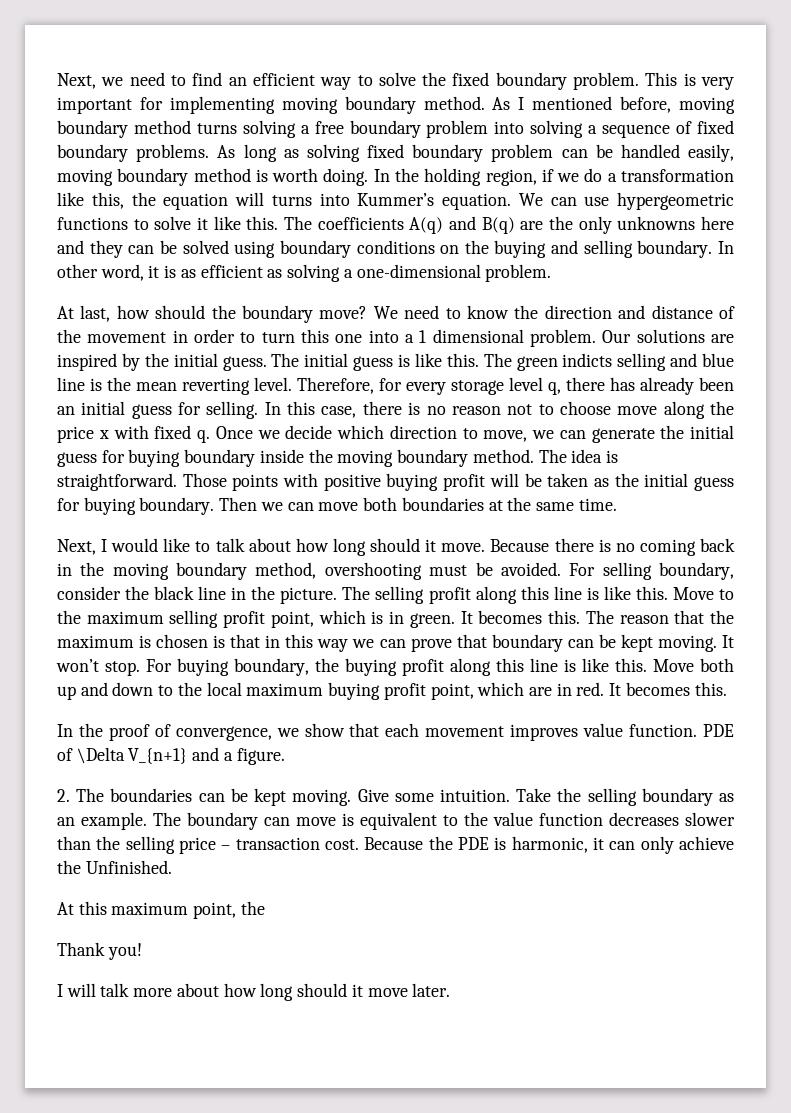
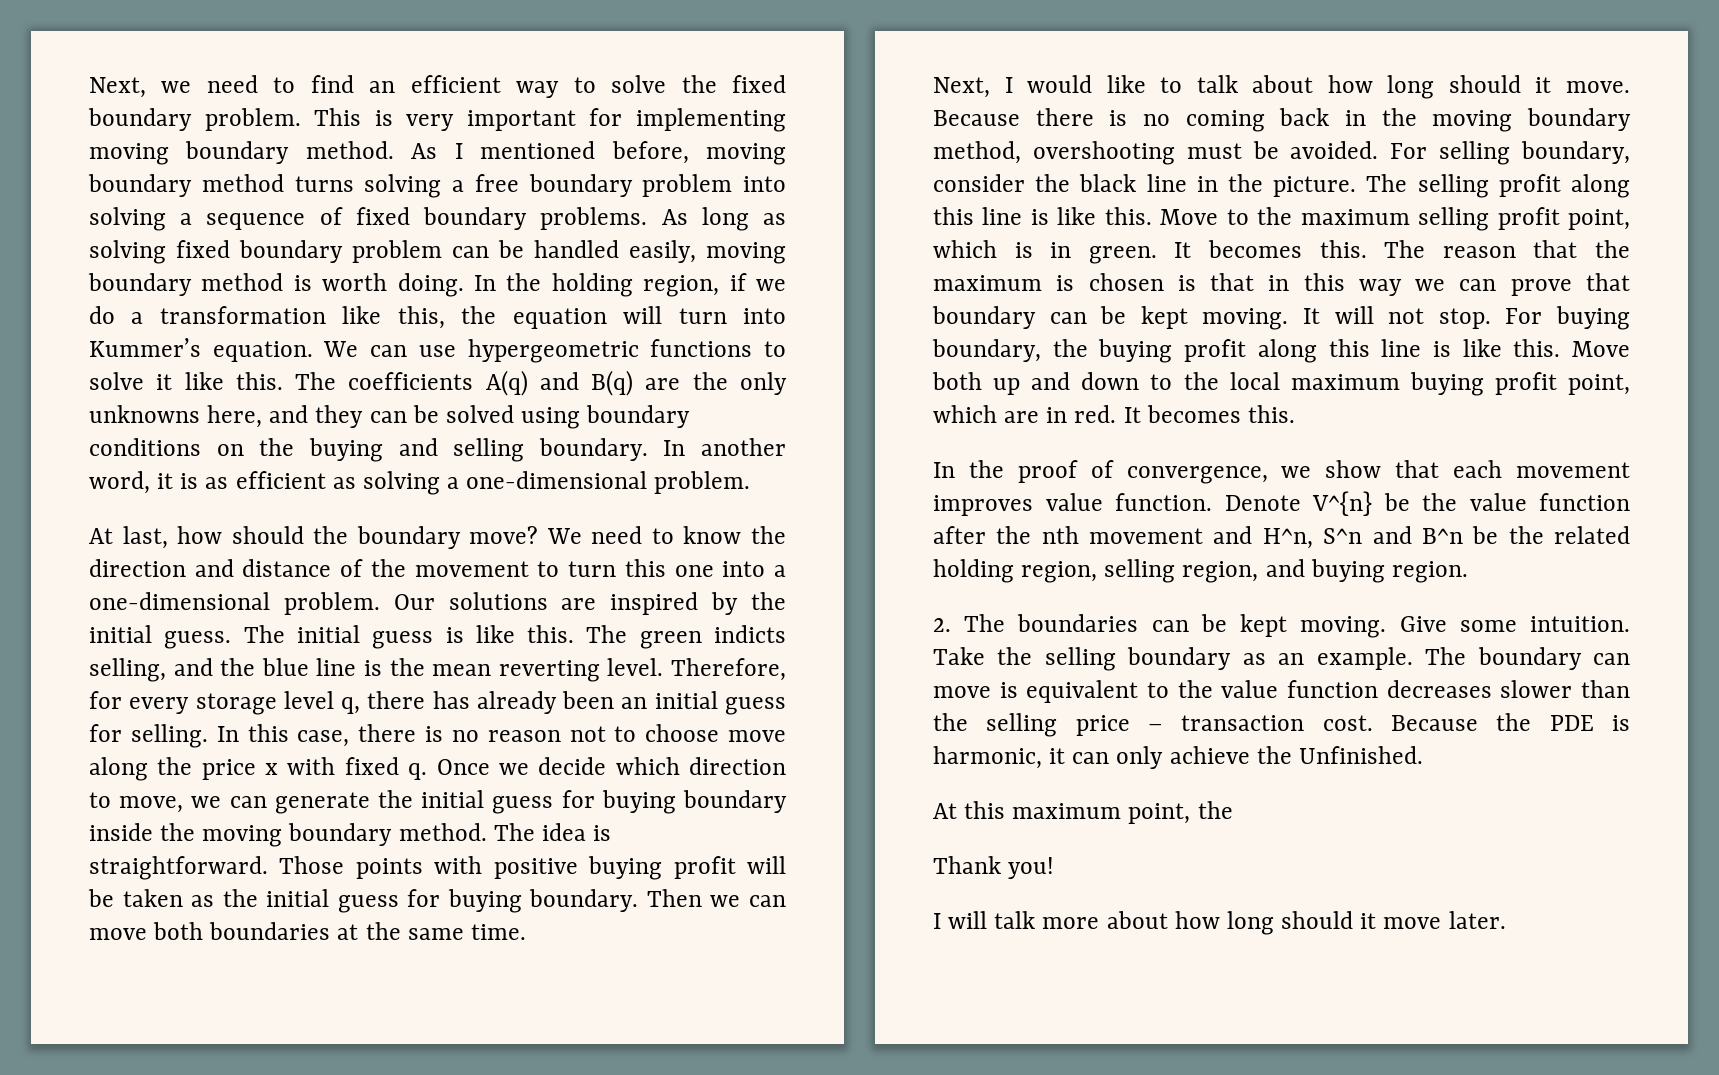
- In the holding region, if we do a transformation like this, the equation will turns into Kummer’s equation.
+ In the holding region, if we do a transformation like this, the equation will turn into Kummer’s equation.
- The coefficients A(q) and B(q) are the only unknowns here and they can be solved using boundary conditions on the buying and selling boundary.
+ The coefficients A(q) and B(q) are the only unknowns here, and they can be solved using boundary conditions on the buying and selling boundary.
- In other word, it is as efficient as solving a one-dimensional problem.
+ In another word, it is as efficient as solving a one-dimensional problem.
- We need to know the direction and distance of the movement in order to turn this one into a 1 dimensional problem.
+ We need to know the direction and distance of the movement to turn this one into a one-dimensional problem.
- The green indicts selling and blue line is the mean reverting level.
+ The green indicts selling, and the blue line is the mean reverting level.
- It won’t stop.
+ It will not stop.
- PDE of \Delta V_{n+1} and a figure.
+ Denote V^{n} be the value function after the nth movement and H^n, S^n and B^n be the related holding region, selling region, and buying region.

